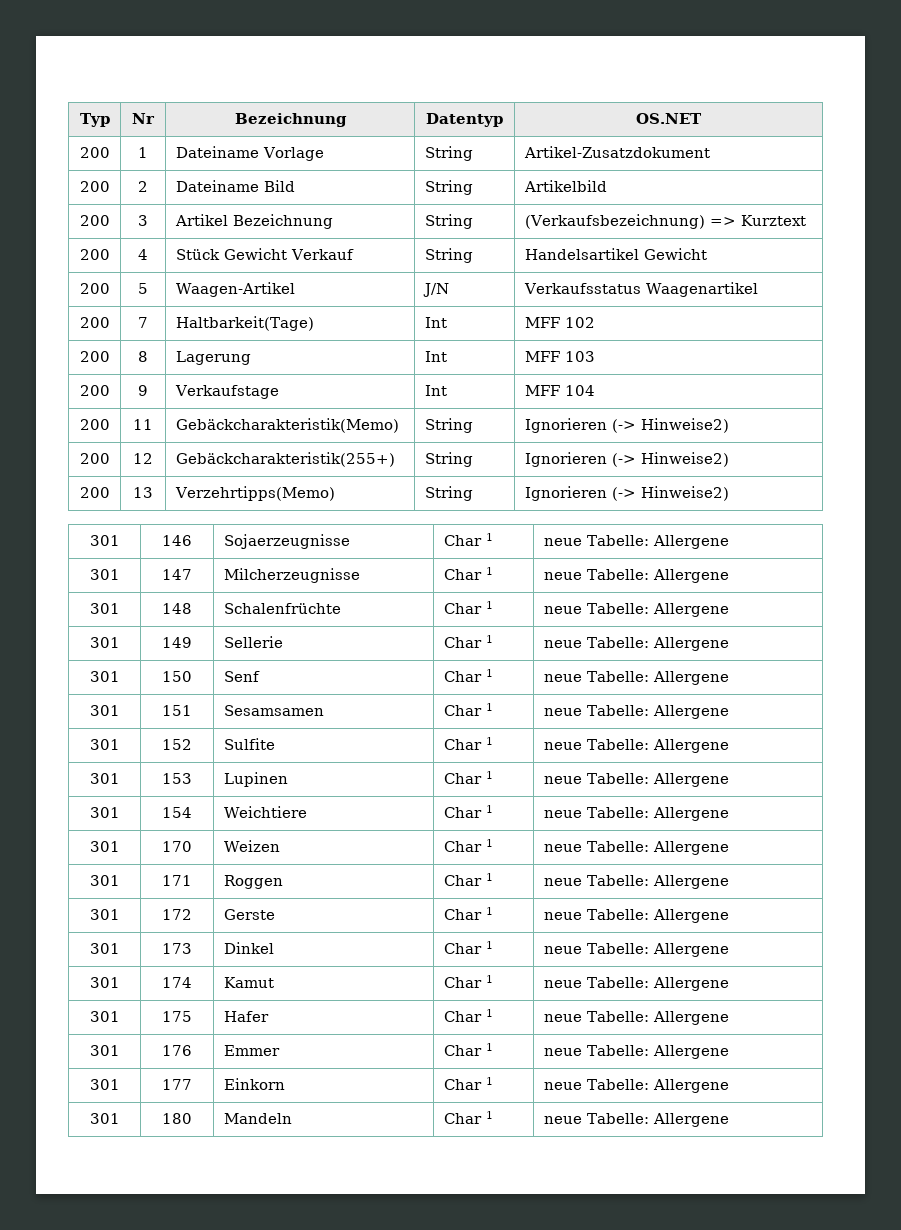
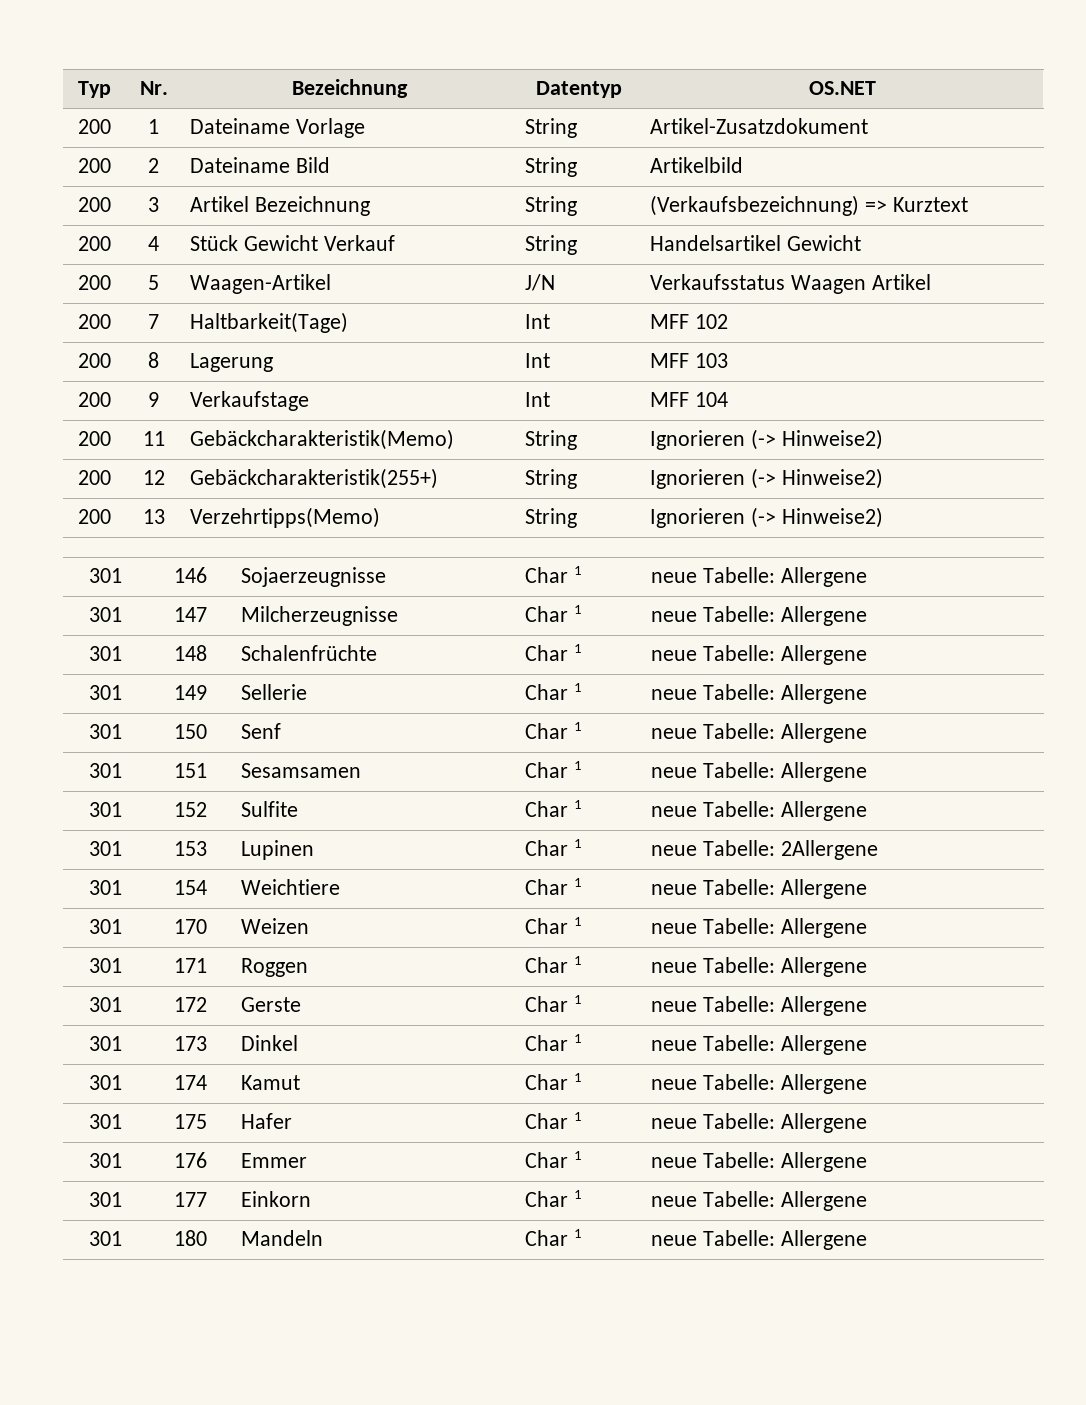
- Typ | Nr | Bezeichnung | Datentyp | OS.NET
+ Typ | Nr. | Bezeichnung | Datentyp | OS.NET
- 200 | 5 | Waagen-Artikel | J/N | Verkaufsstatus Waagenartikel
+ 200 | 5 | Waagen-Artikel | J/N | Verkaufsstatus Waagen Artikel
- 301 | 153 | Lupinen | Char 1 | neue Tabelle: Allergene
+ 301 | 153 | Lupinen | Char 1 | neue Tabelle: 2Allergene

